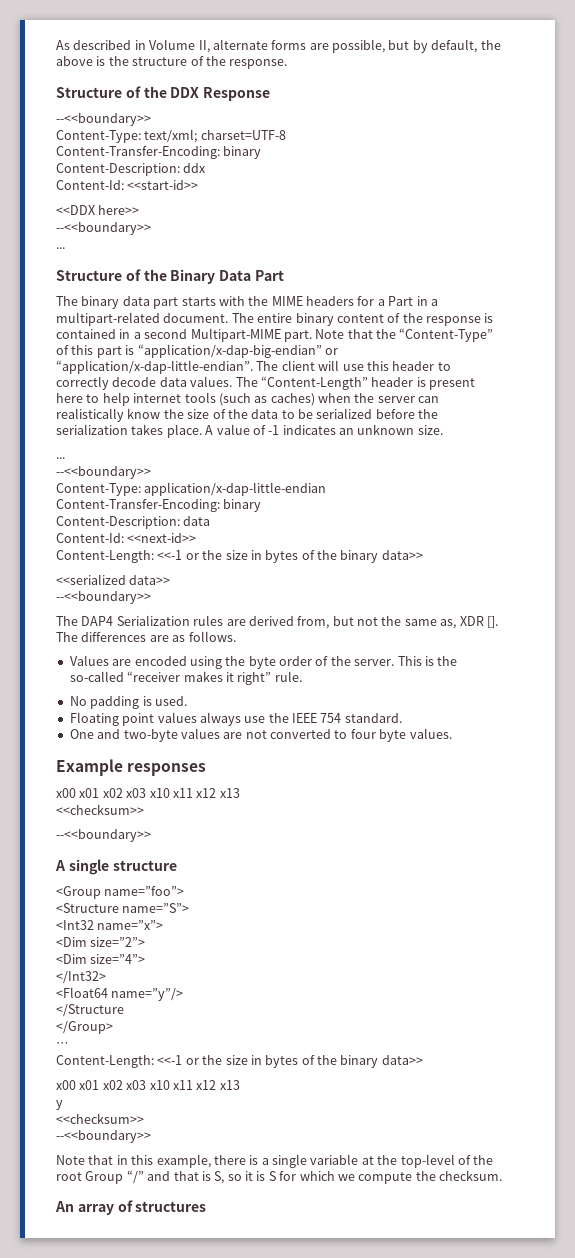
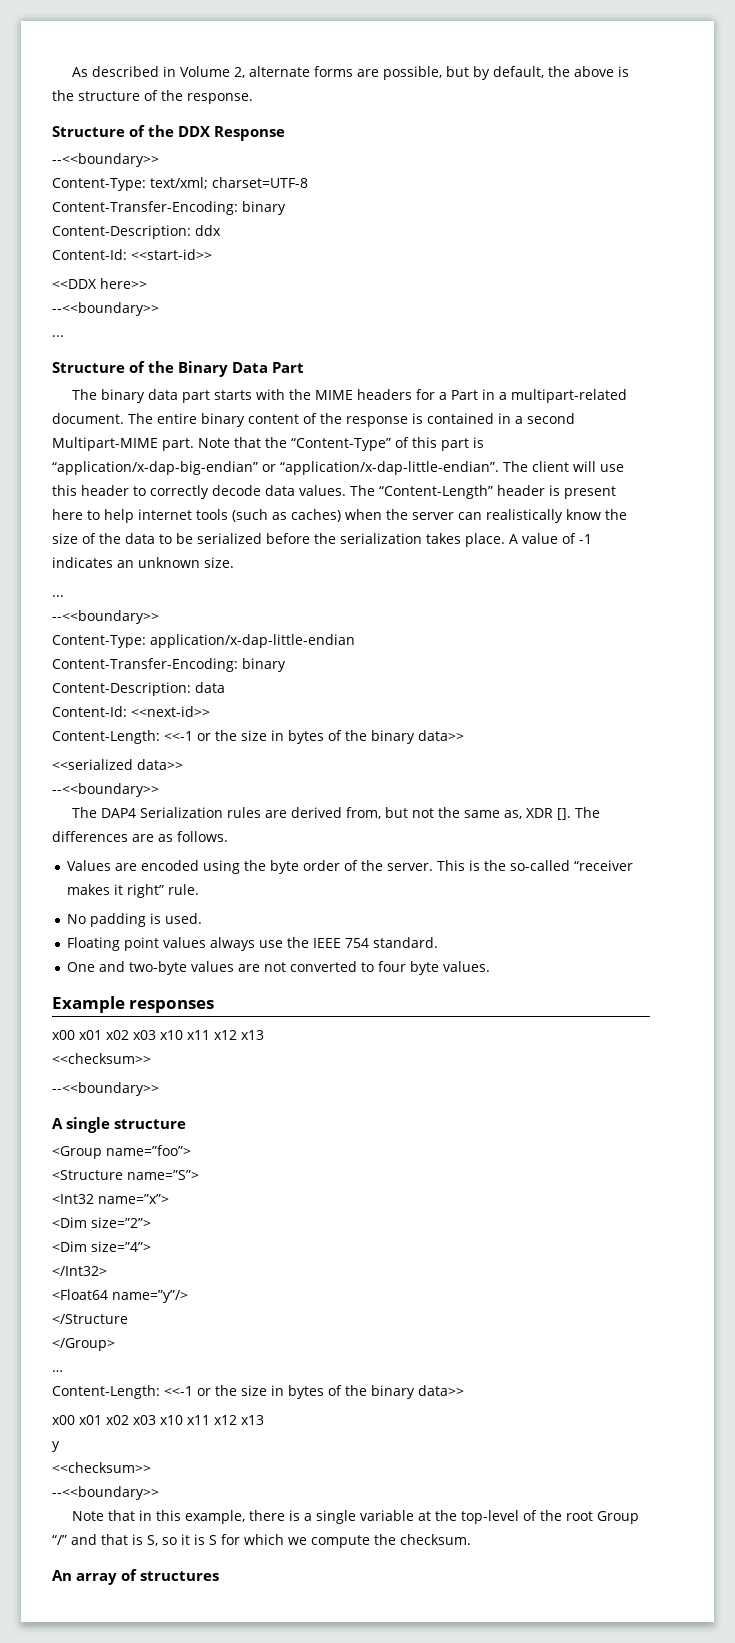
- As described in Volume II, alternate forms are possible, but by default, the above is the structure of the response.
+ As described in Volume 2, alternate forms are possible, but by default, the above is the structure of the response.

